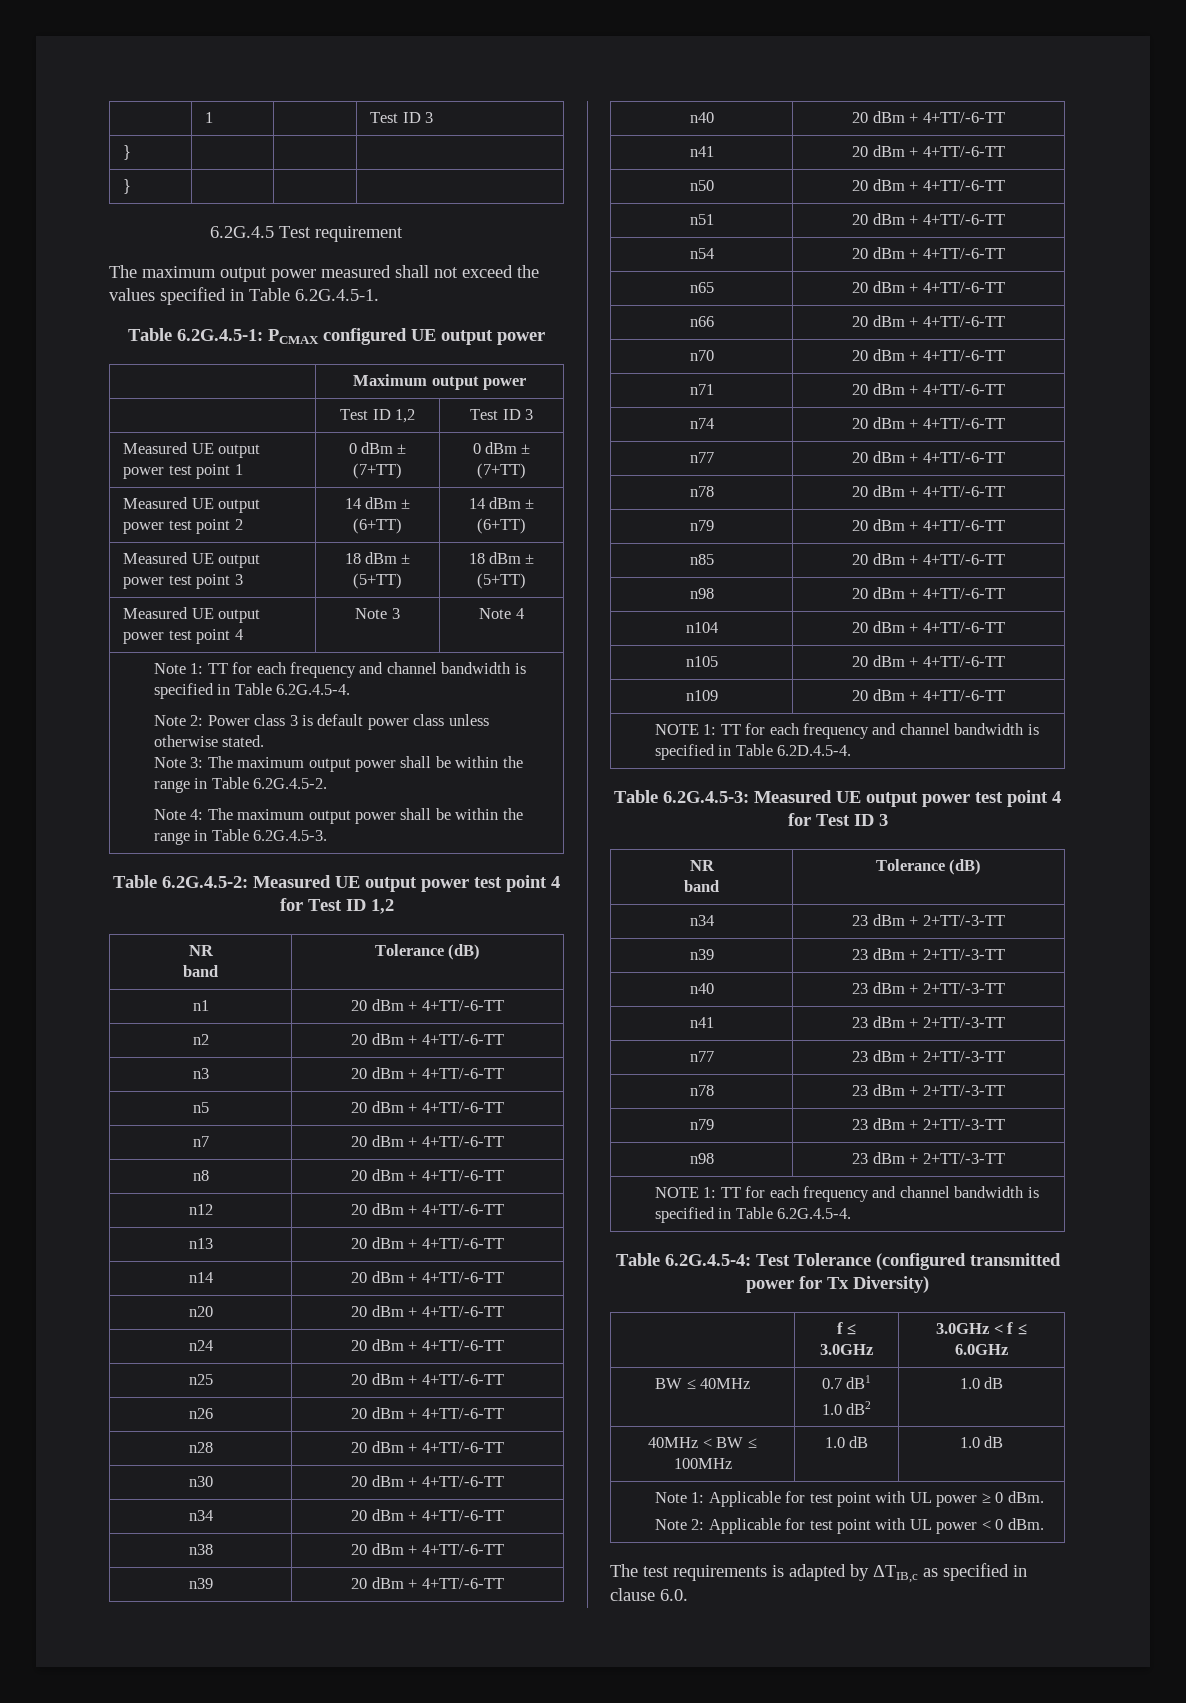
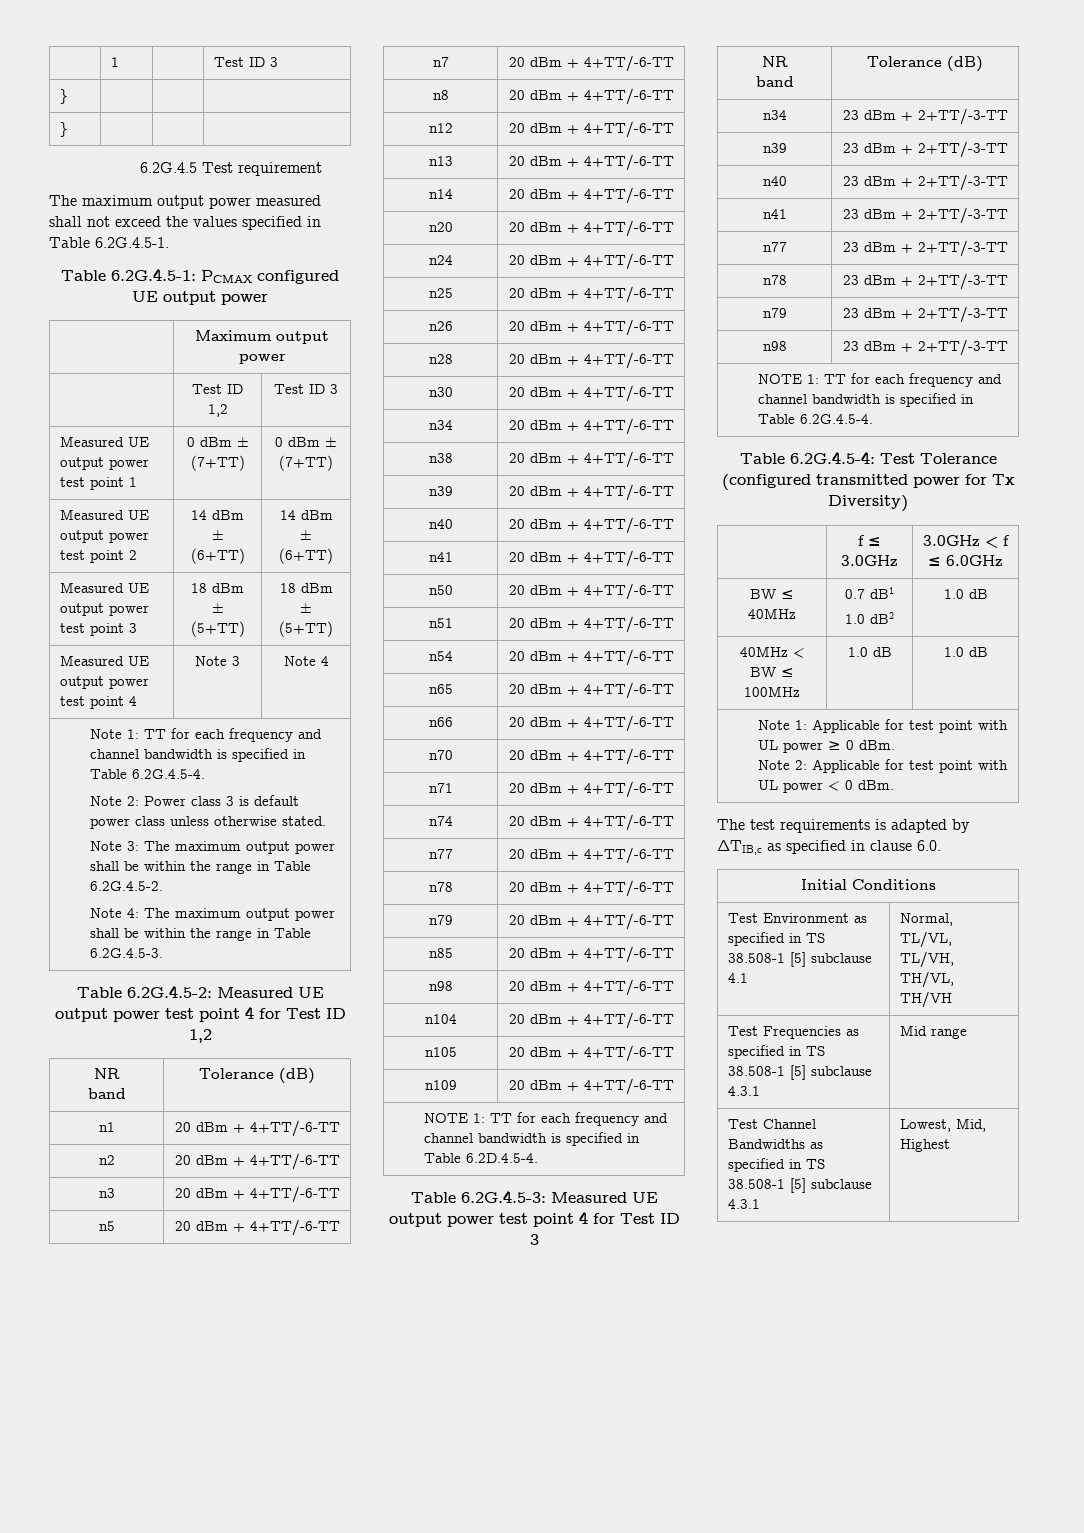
+ Initial Conditions
+ Test Environment as specified in TS 38.508-1 [5] subclause 4.1 | Normal, TL/VL, TL/VH, TH/VL, TH/VH
+ Test Frequencies as specified in TS 38.508-1 [5] subclause 4.3.1 | Mid range
+ Test Channel Bandwidths as specified in TS 38.508-1 [5] subclause 4.3.1 | Lowest, Mid, Highest

